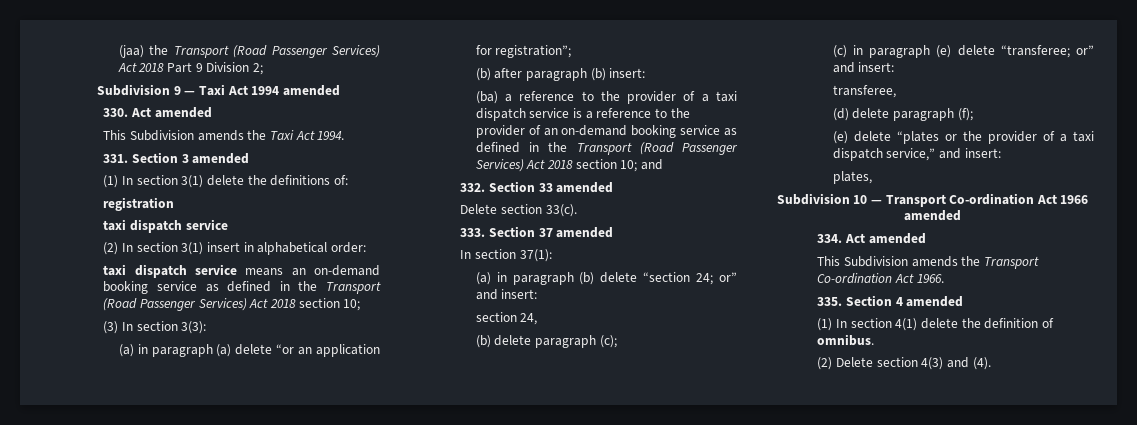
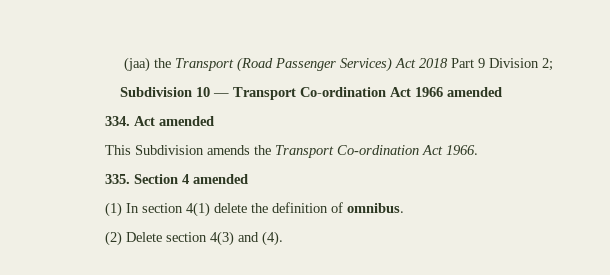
- Subdivision 9 — Taxi Act 1994 amended
- 330. Act amended
- This Subdivision amends the Taxi Act 1994.
- 331. Section 3 amended
- (1) In section 3(1) delete the definitions of:
- registration
- taxi dispatch service
- (2) In section 3(1) insert in alphabetical order:
- taxi dispatch service means an on-demand booking service as defined in the Transport (Road Passenger Services) Act 2018 section 10;
- (3) In section 3(3):
- (a) in paragraph (a) delete “or an application for registration”;
- (b) after paragraph (b) insert:
- (ba) a reference to the provider of a taxi dispatch service is a reference to the provider of an on-demand booking service as defined in the Transport (Road Passenger Services) Act 2018 section 10; and
- 332. Section 33 amended
- Delete section 33(c).
- 333. Section 37 amended
- In section 37(1):
- (a) in paragraph (b) delete “section 24; or” and insert:
- section 24,
- (b) delete paragraph (c);
- (c) in paragraph (e) delete “transferee; or” and insert:
- transferee,
- (d) delete paragraph (f);
- (e) delete “plates or the provider of a taxi dispatch service,” and insert:
- plates,

